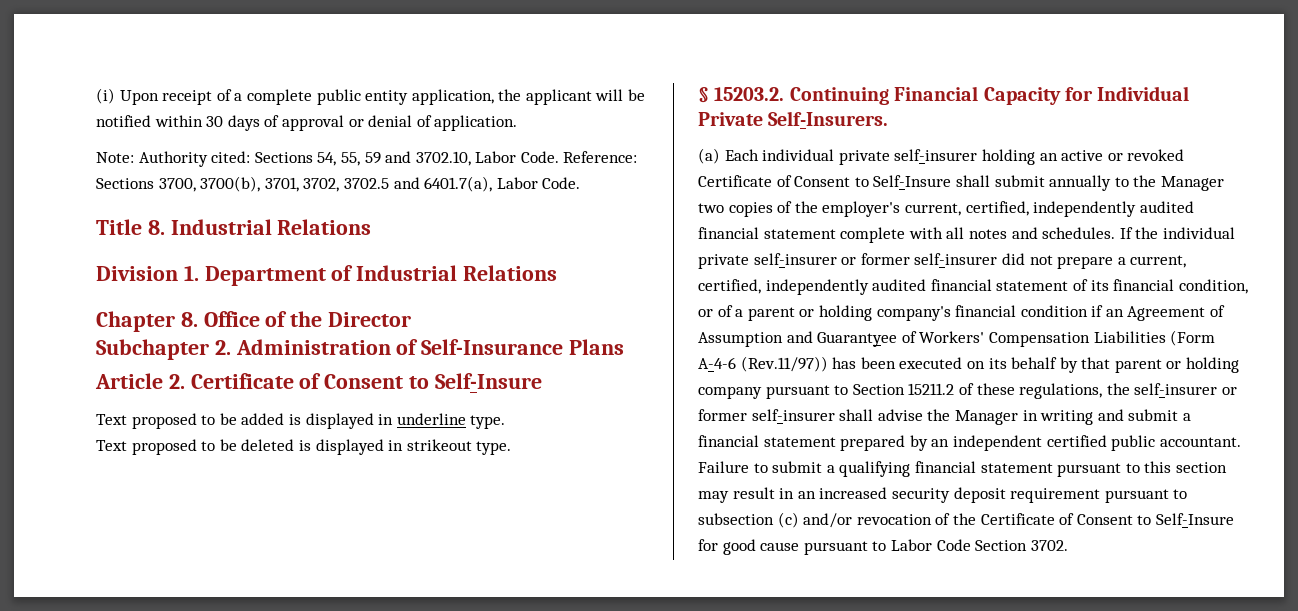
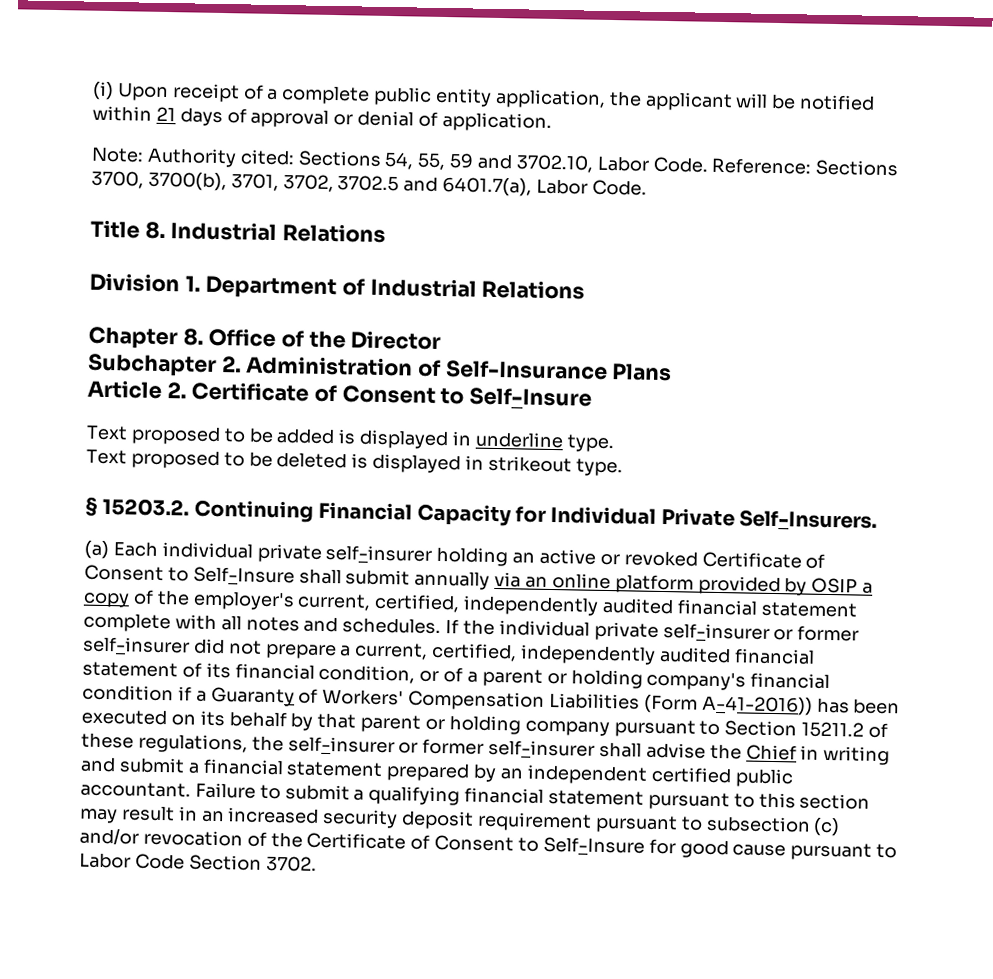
- (i) Upon receipt of a complete public entity application, the applicant will be notified within 30 days of approval or denial of application.
+ (i) Upon receipt of a complete public entity application, the applicant will be notified within 21 days of approval or denial of application.
- (a) Each individual private self-insurer holding an active or revoked Certificate of Consent to Self-Insure shall submit annually to the Manager two copies of the employer's current, certified, independently audited financial statement complete with all notes and schedules.
+ (a) Each individual private self-insurer holding an active or revoked Certificate of Consent to Self-Insure shall submit annually via an online platform provided by OSIP a copy of the employer's current, certified, independently audited financial statement complete with all notes and schedules.
- If the individual private self-insurer or former self-insurer did not prepare a current, certified, independently audited financial statement of its financial condition, or of a parent or holding company's financial condition if an Agreement of Assumption and Guarantyee of Workers' Compensation Liabilities (Form A-4-6 (Rev.11/97)) has been executed on its behalf by that parent or holding company pursuant to Section 15211.2 of these regulations, the self-insurer or former self-insurer shall advise the Manager in writing and submit a financial statement prepared by an independent certified public accountant.
+ If the individual private self-insurer or former self-insurer did not prepare a current, certified, independently audited financial statement of its financial condition, or of a parent or holding company's financial condition if a Guaranty of Workers' Compensation Liabilities (Form A-41-2016)) has been executed on its behalf by that parent or holding company pursuant to Section 15211.2 of these regulations, the self-insurer or former self-insurer shall advise the Chief in writing and submit a financial statement prepared by an independent certified public accountant.

